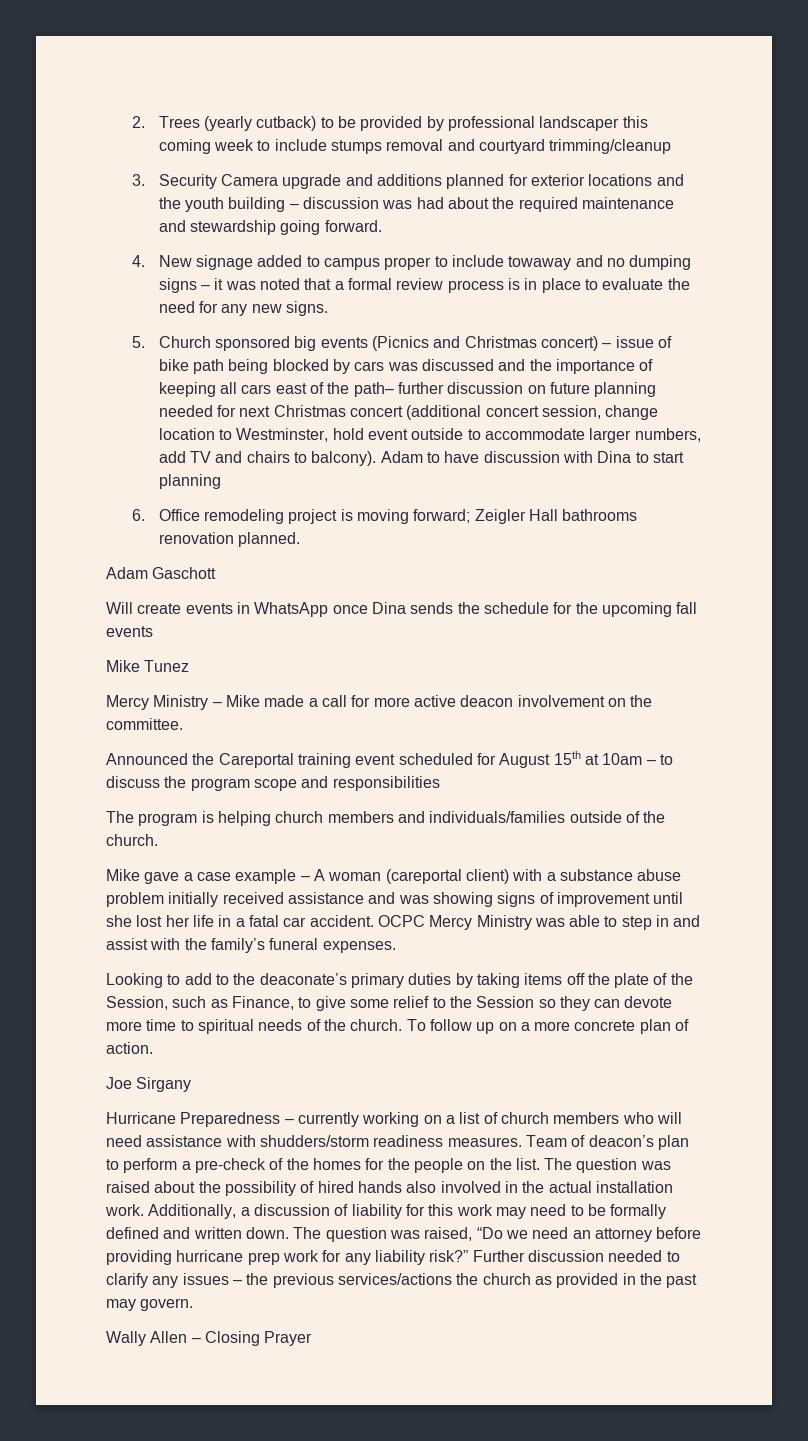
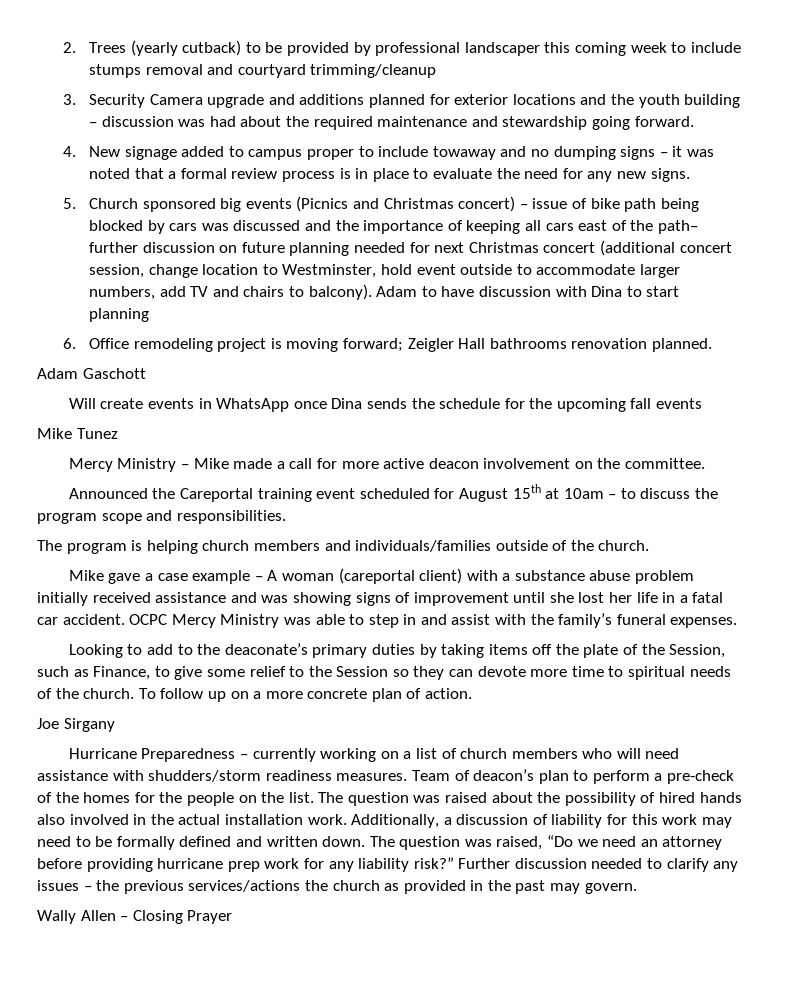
- Announced the Careportal training event scheduled for August 15th at 10am – to discuss the program scope and responsibilities
+ Announced the Careportal training event scheduled for August 15th at 10am – to discuss the program scope and responsibilities.

